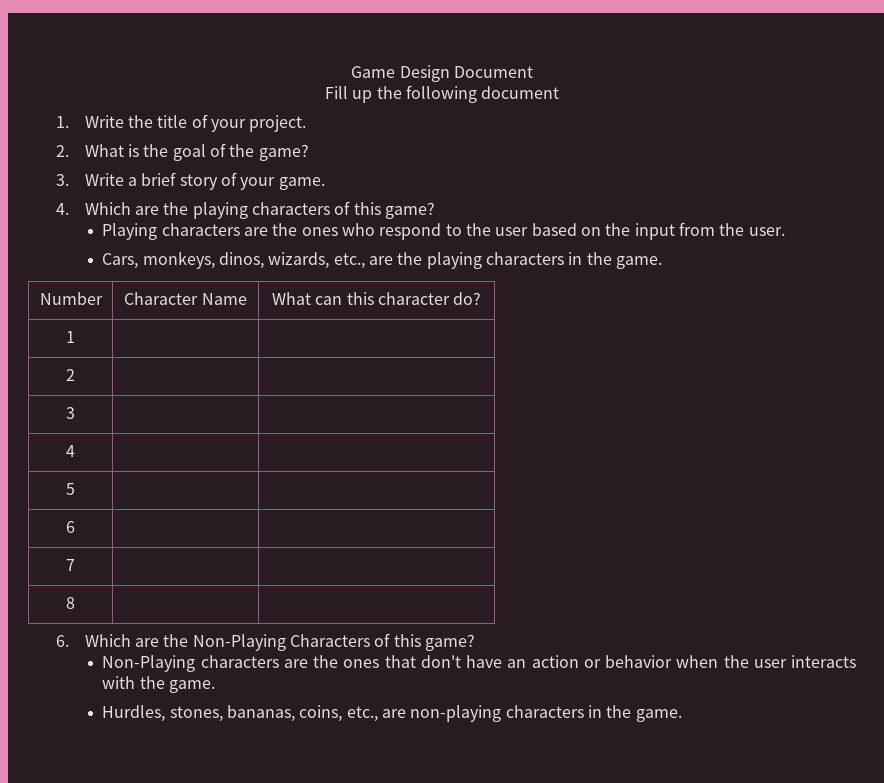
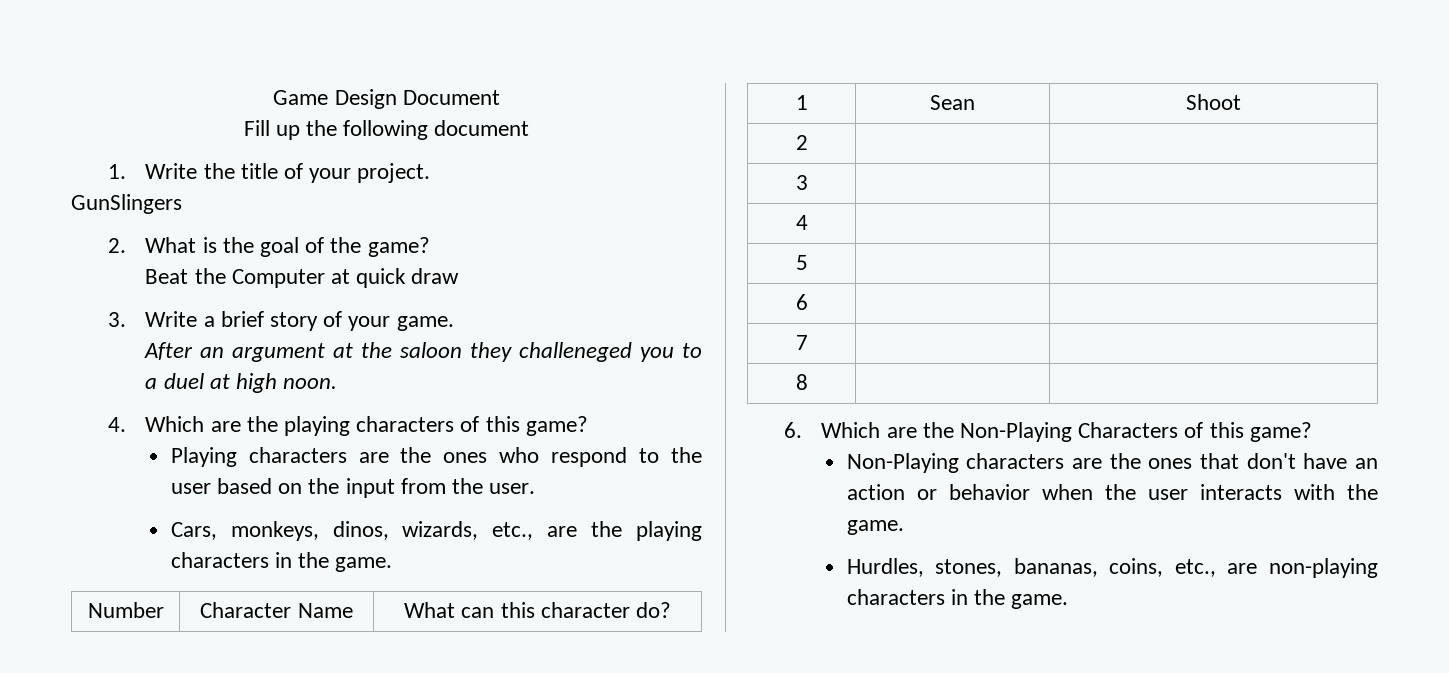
+ GunSlingers
+ Beat the Computer at quick draw
+ After an argument at the saloon they challeneged you to a duel at high noon.
- 1 | |
+ 1 | Sean | Shoot

